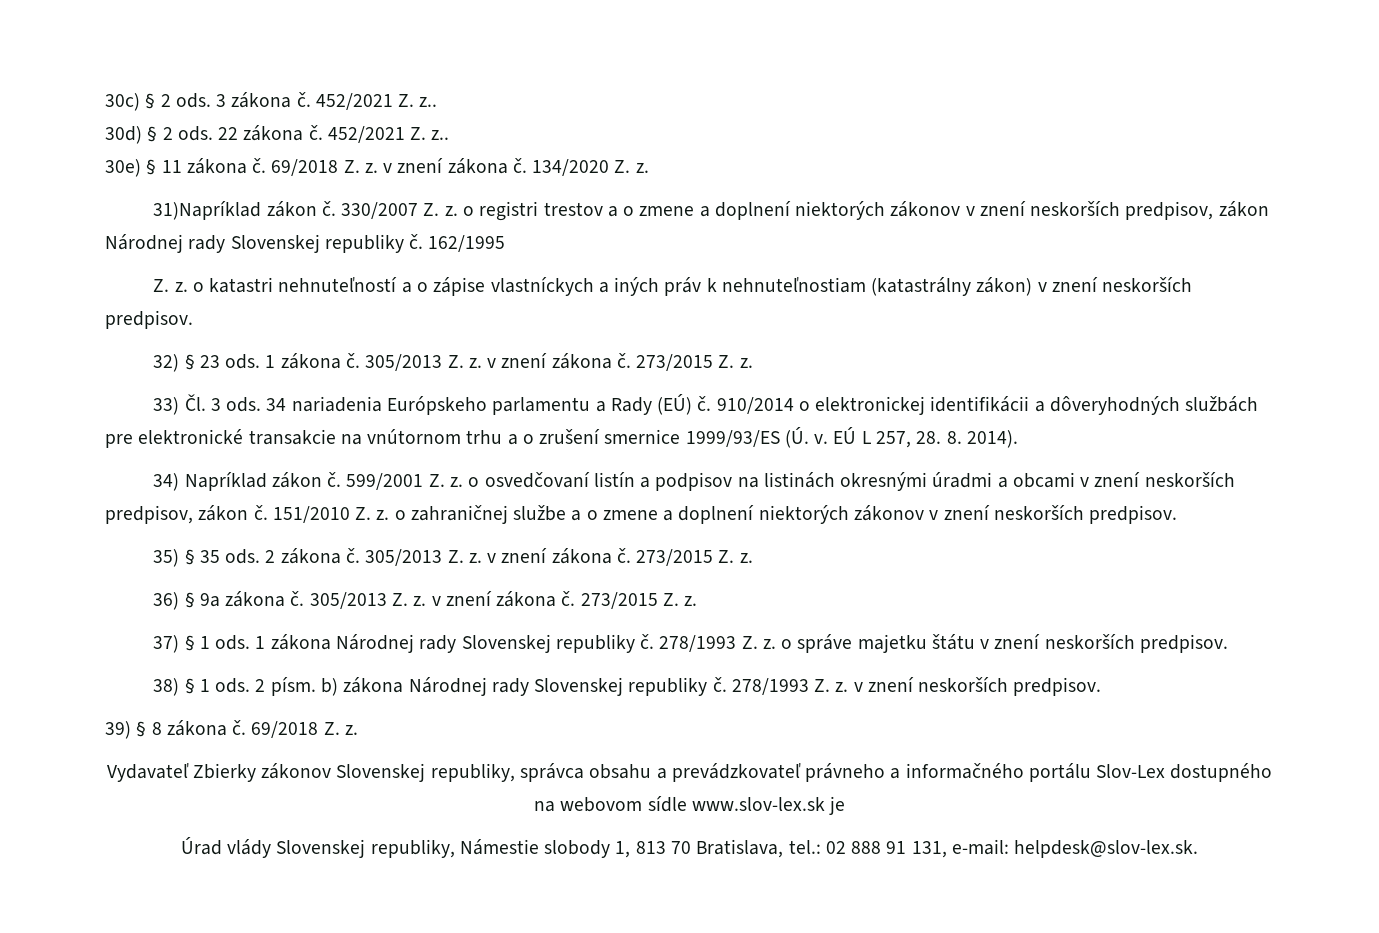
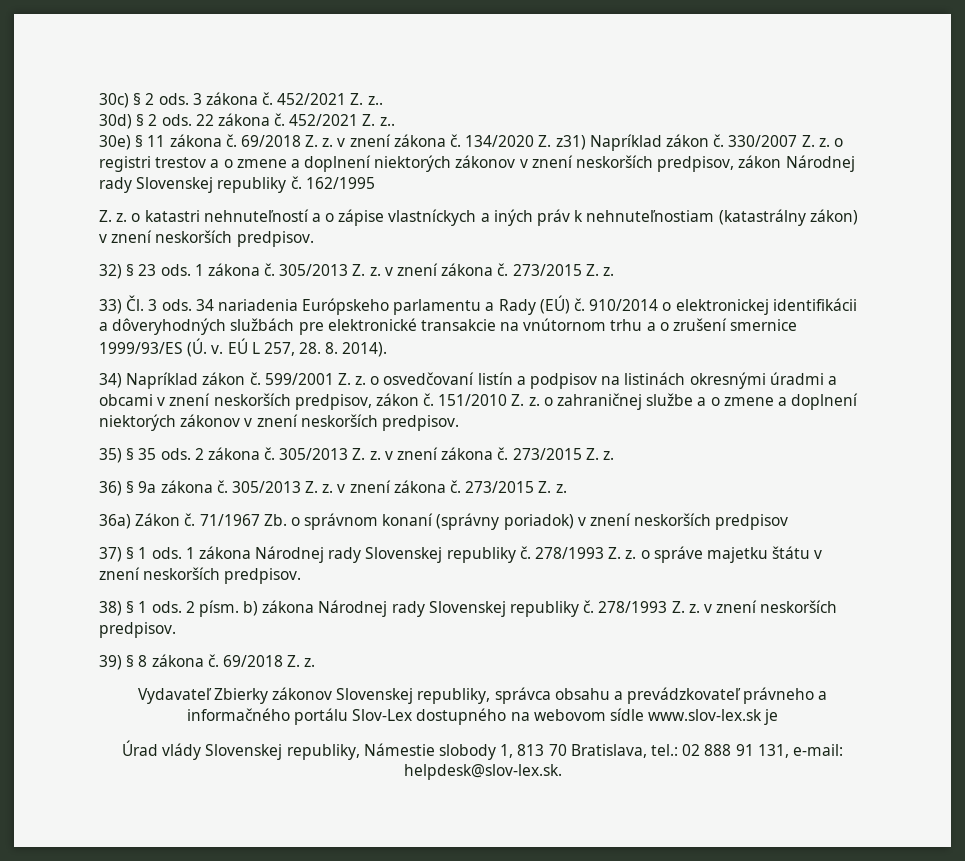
- 134/2020 Z. z.
- 31)Napríklad zákon č.
+ 134/2020 Z. z31) Napríklad zákon č.
+ 36a) Zákon č. 71/1967 Zb. o správnom konaní (správny poriadok) v znení neskorších predpisov

